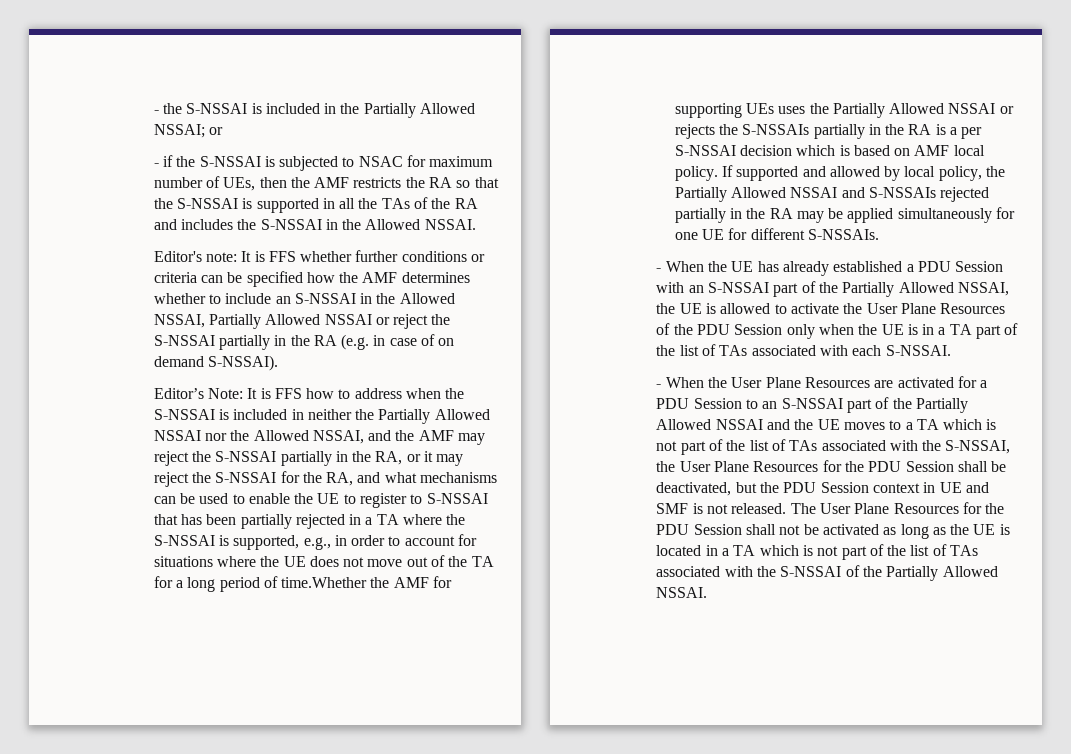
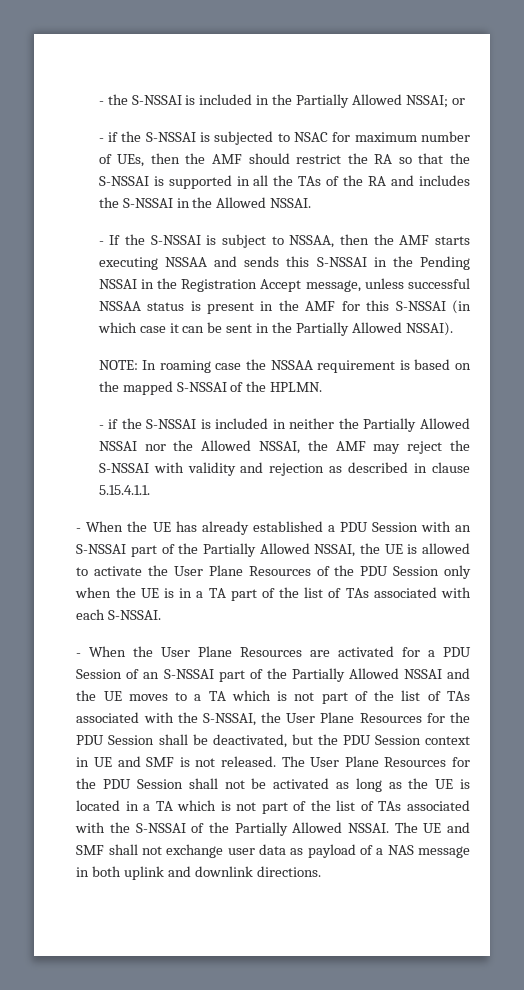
- - if the S-NSSAI is subjected to NSAC for maximum number of UEs, then the AMF restricts the RA so that the S-NSSAI is supported in all the TAs of the RA and includes the S-NSSAI in the Allowed NSSAI.
+ - if the S-NSSAI is subjected to NSAC for maximum number of UEs, then the AMF should restrict the RA so that the S-NSSAI is supported in all the TAs of the RA and includes the S-NSSAI in the Allowed NSSAI.
- Editor's note: It is FFS whether further conditions or criteria can be specified how the AMF determines whether to include an S-NSSAI in the Allowed NSSAI, Partially Allowed NSSAI or reject the S-NSSAI partially in the RA (e.g. in case of on demand S-NSSAI).
- Editor’s Note: It is FFS how to address when the S-NSSAI is included in neither the Partially Allowed NSSAI nor the Allowed NSSAI, and the AMF may reject the S-NSSAI partially in the RA, or it may reject the S-NSSAI for the RA, and what mechanisms can be used to enable the UE to register to S-NSSAI that has been partially rejected in a TA where the S-NSSAI is supported, e.g., in order to account for situations where the UE does not move out of the TA for a long period of time.Whether the AMF for supporting UEs uses the Partially Allowed NSSAI or rejects the S-NSSAIs partially in the RA is a per S-NSSAI decision which is based on AMF local policy. If supported and allowed by local policy, the Partially Allowed NSSAI and S-NSSAIs rejected partially in the RA may be applied simultaneously for one UE for different S-NSSAIs.
+ - If the S-NSSAI is subject to NSSAA, then the AMF starts executing NSSAA and sends this S-NSSAI in the Pending NSSAI in the Registration Accept message, unless successful NSSAA status is present in the AMF for this S-NSSAI (in which case it can be sent in the Partially Allowed NSSAI).
+ NOTE: In roaming case the NSSAA requirement is based on the mapped S-NSSAI of the HPLMN.
+ - if the S-NSSAI is included in neither the Partially Allowed NSSAI nor the Allowed NSSAI, the AMF may reject the S-NSSAI with validity and rejection as described in clause 5.15.4.1.1.
- - When the User Plane Resources are activated for a PDU Session to an S-NSSAI part of the Partially Allowed NSSAI and the UE moves to a TA which is not part of the list of TAs associated with the S-NSSAI, the User Plane Resources for the PDU Session shall be deactivated, but the PDU Session context in UE and SMF is not released.
+ - When the User Plane Resources are activated for a PDU Session of an S-NSSAI part of the Partially Allowed NSSAI and the UE moves to a TA which is not part of the list of TAs associated with the S-NSSAI, the User Plane Resources for the PDU Session shall be deactivated, but the PDU Session context in UE and SMF is not released.
+ The UE and SMF shall not exchange user data as payload of a NAS message in both uplink and downlink directions.

